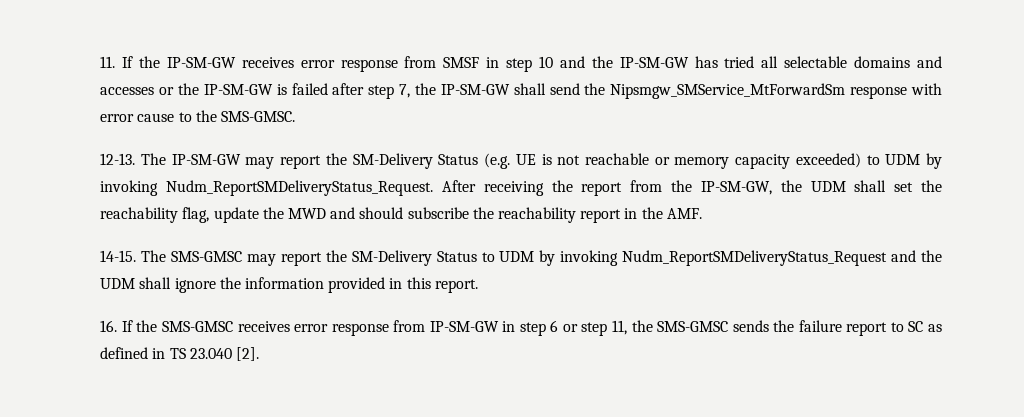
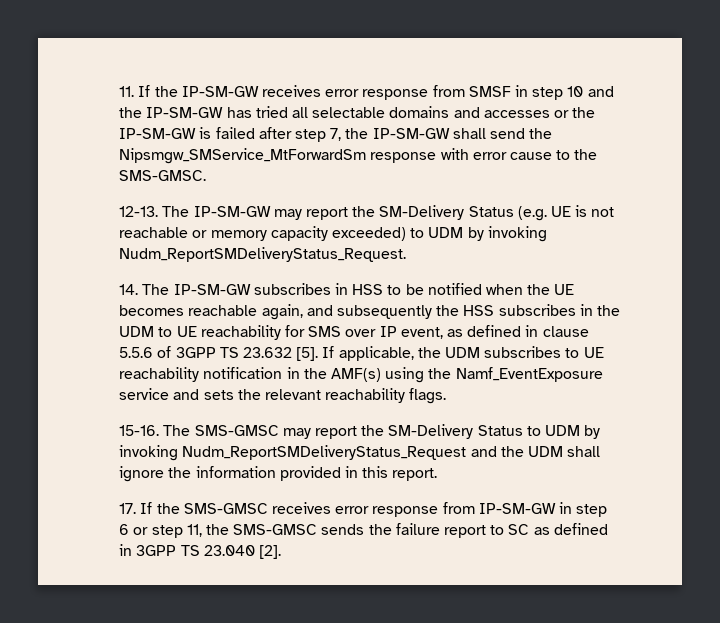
- The IP-SM-GW may report the SM-Delivery Status (e.g. UE is not reachable or memory capacity exceeded) to UDM by invoking Nudm_ReportSMDeliveryStatus_Request. After receiving the report from the IP-SM-GW, the UDM shall set the reachability flag, update the MWD and should subscribe the reachability report in the AMF.
- 14-15.
+ The IP-SM-GW may report the SM-Delivery Status (e.g. UE is not reachable or memory capacity exceeded) to UDM by invoking Nudm_ReportSMDeliveryStatus_Request.
+ 14. The IP-SM-GW subscribes in HSS to be notified when the UE becomes reachable again, and subsequently the HSS subscribes in the UDM to UE reachability for SMS over IP event, as defined in clause 5.5.6 of 3GPP TS 23.632 [5]. If applicable, the UDM subscribes to UE reachability notification in the AMF(s) using the Namf_EventExposure service and sets the relevant reachability flags.
+ 15-16.
- 16. If the SMS-GMSC receives error response from IP-SM-GW in step 6 or step 11, the SMS-GMSC sends the failure report to SC as defined in TS 23.040 [2].
+ 17. If the SMS-GMSC receives error response from IP-SM-GW in step 6 or step 11, the SMS-GMSC sends the failure report to SC as defined in 3GPP TS 23.040 [2].

